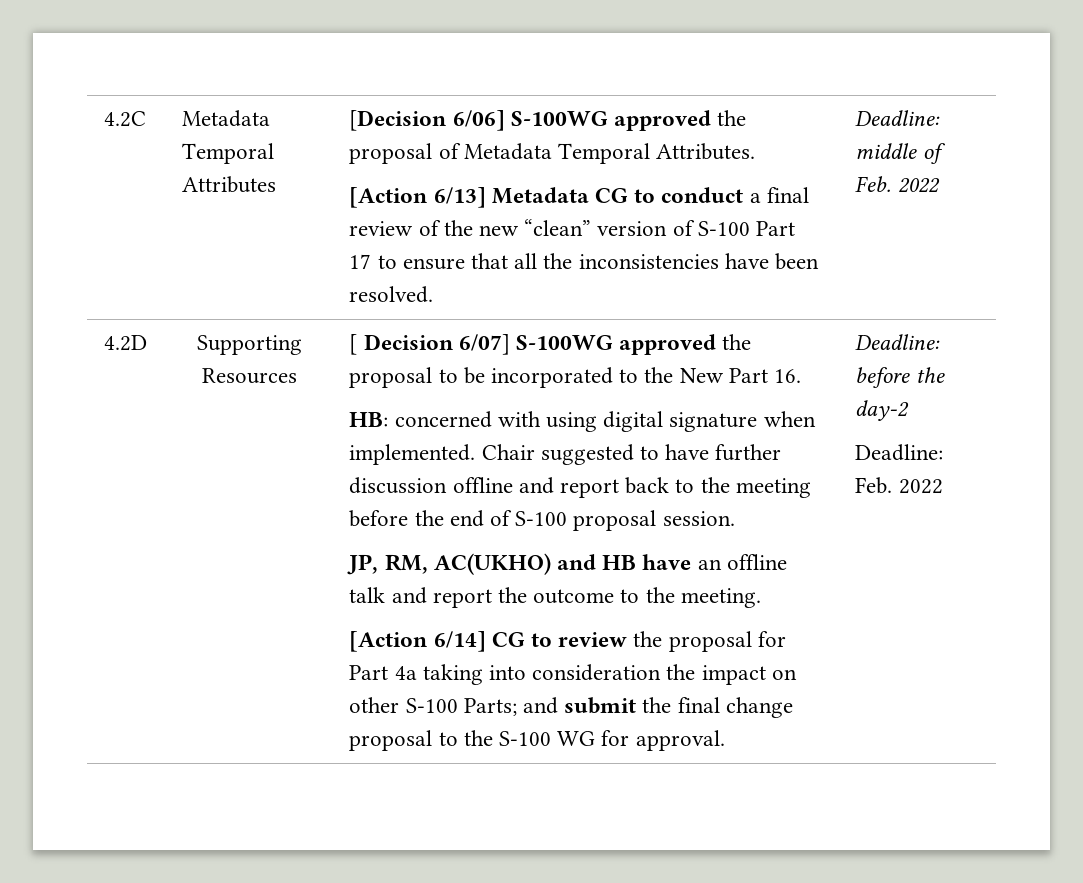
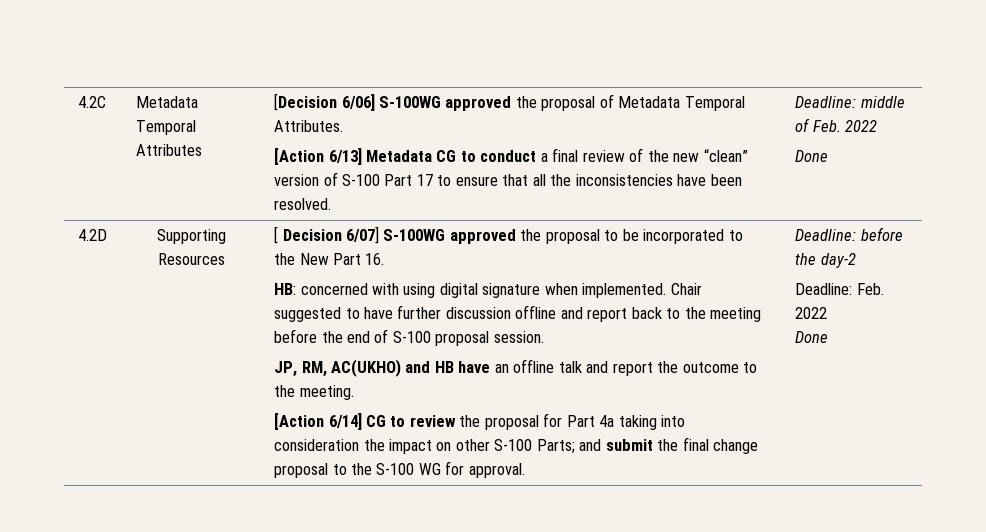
  Deadline: middle of Feb. 2022
+ Done
  Deadline: Feb. 2022
+ Done

